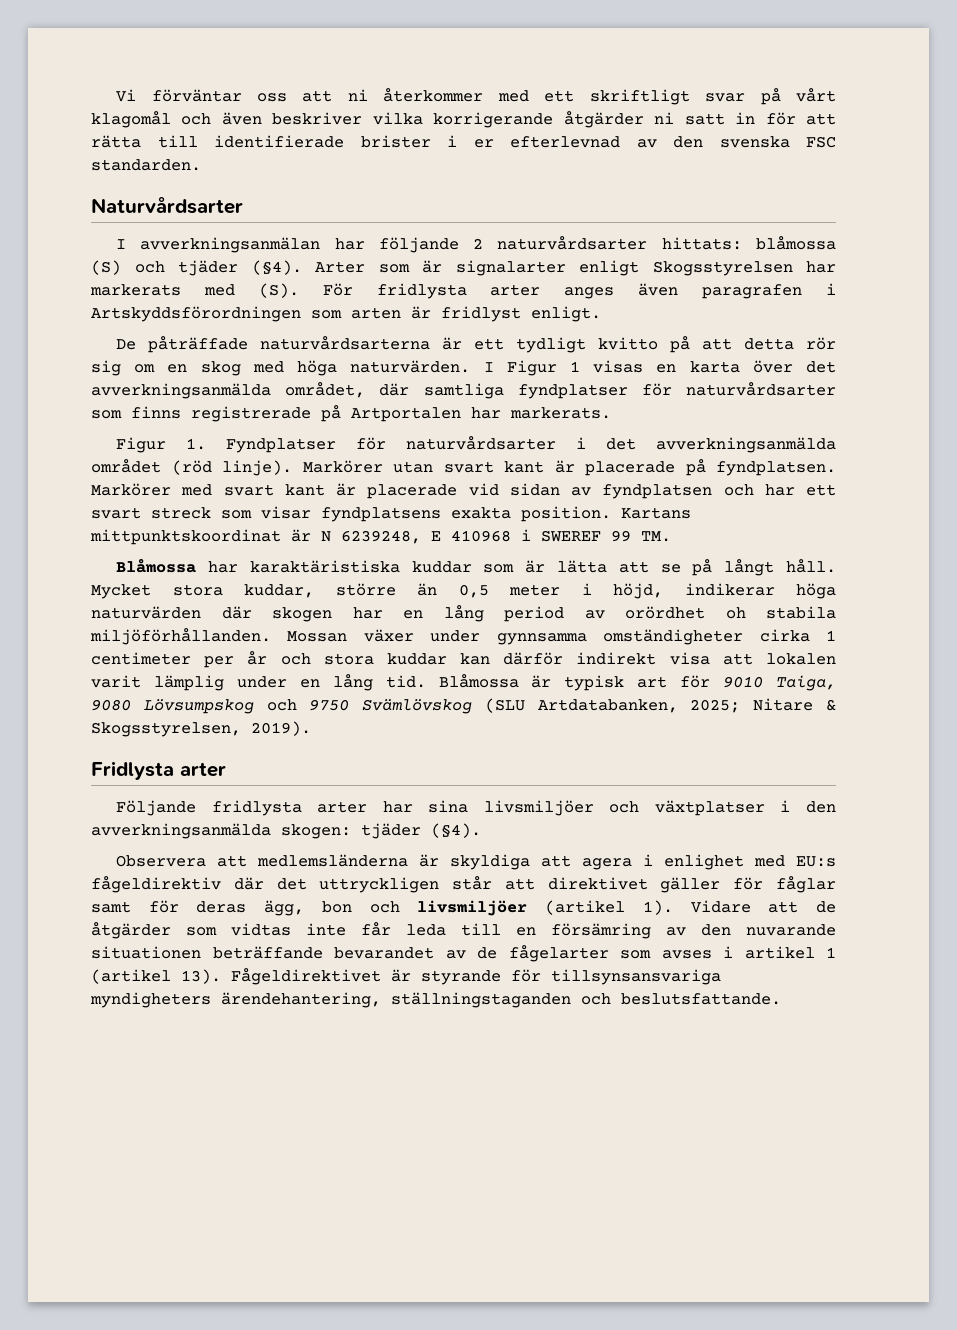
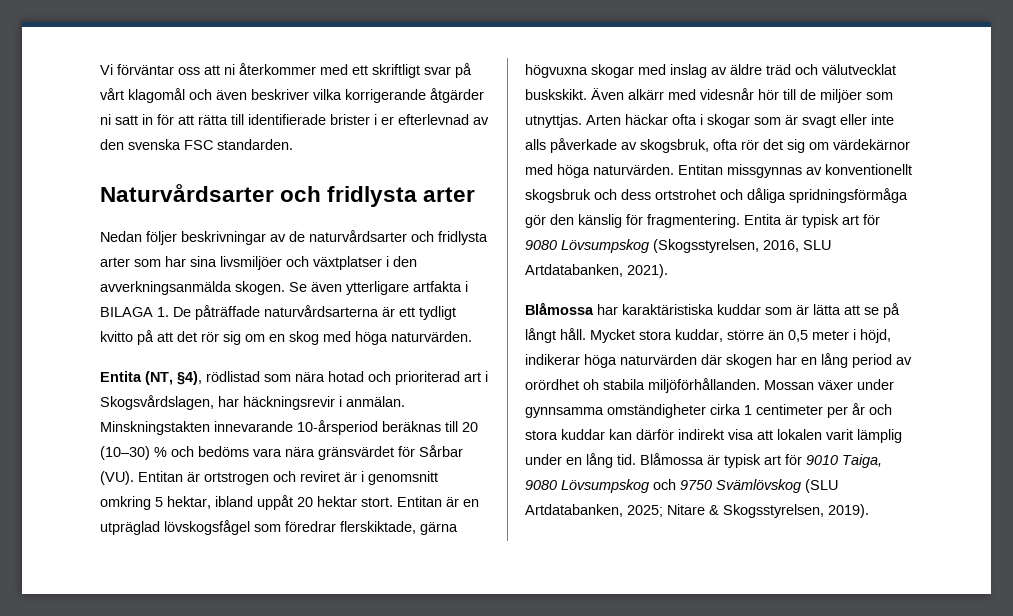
- Naturvårdsarter
- I avverkningsanmälan har följande 2 naturvårdsarter hittats: blåmossa (S) och tjäder (§4). Arter som är signalarter enligt Skogsstyrelsen har markerats med (S). För fridlysta arter anges även paragrafen i Artskyddsförordningen som arten är fridlyst enligt.
- De påträffade naturvårdsarterna är ett tydligt kvitto på att detta rör sig om en skog med höga naturvärden. I Figur 1 visas en karta över det avverkningsanmälda området, där samtliga fyndplatser för naturvårdsarter som finns registrerade på Artportalen har markerats.
- Figur 1. Fyndplatser för naturvårdsarter i det avverkningsanmälda området (röd linje). Markörer utan svart kant är placerade på fyndplatsen. Markörer med svart kant är placerade vid sidan av fyndplatsen och har ett svart streck som visar fyndplatsens exakta position. Kartans mittpunktskoordinat är N 6239248, E 410968 i SWEREF 99 TM.
+ Naturvårdsarter och fridlysta arter
+ Nedan följer beskrivningar av de naturvårdsarter och fridlysta arter som har sina livsmiljöer och växtplatser i den avverkningsanmälda skogen. Se även ytterligare artfakta i BILAGA 1. De påträffade naturvårdsarterna är ett tydligt kvitto på att det rör sig om en skog med höga naturvärden.
+ Entita (NT, §4), rödlistad som nära hotad och prioriterad art i Skogsvårdslagen, har häckningsrevir i anmälan. Minskningstakten innevarande 10-årsperiod beräknas till 20 (10–30) % och bedöms vara nära gränsvärdet för Sårbar (VU). Entitan är ortstrogen och reviret är i genomsnitt omkring 5 hektar, ibland uppåt 20 hektar stort. Entitan är en utpräglad lövskogsfågel som föredrar flerskiktade, gärna högvuxna skogar med inslag av äldre träd och välutvecklat buskskikt. Även alkärr med videsnår hör till de miljöer som utnyttjas. Arten häckar ofta i skogar som är svagt eller inte alls påverkade av skogsbruk, ofta rör det sig om värdekärnor med höga naturvärden. Entitan missgynnas av konventionellt skogsbruk och dess ortstrohet och dåliga spridningsförmåga gör den känslig för fragmentering. Entita är typisk art för 9080 Lövsumpskog (Skogsstyrelsen, 2016, SLU Artdatabanken, 2021).
- Fridlysta arter
- Följande fridlysta arter har sina livsmiljöer och växtplatser i den avverkningsanmälda skogen: tjäder (§4).
- Observera att medlemsländerna är skyldiga att agera i enlighet med EU:s fågeldirektiv där det uttryckligen står att direktivet gäller för fåglar samt för deras ägg, bon och livsmiljöer (artikel 1). Vidare att de åtgärder som vidtas inte får leda till en försämring av den nuvarande situationen beträffande bevarandet av de fågelarter som avses i artikel 1 (artikel 13). Fågeldirektivet är styrande för tillsynsansvariga myndigheters ärendehantering, ställningstaganden och beslutsfattande.

